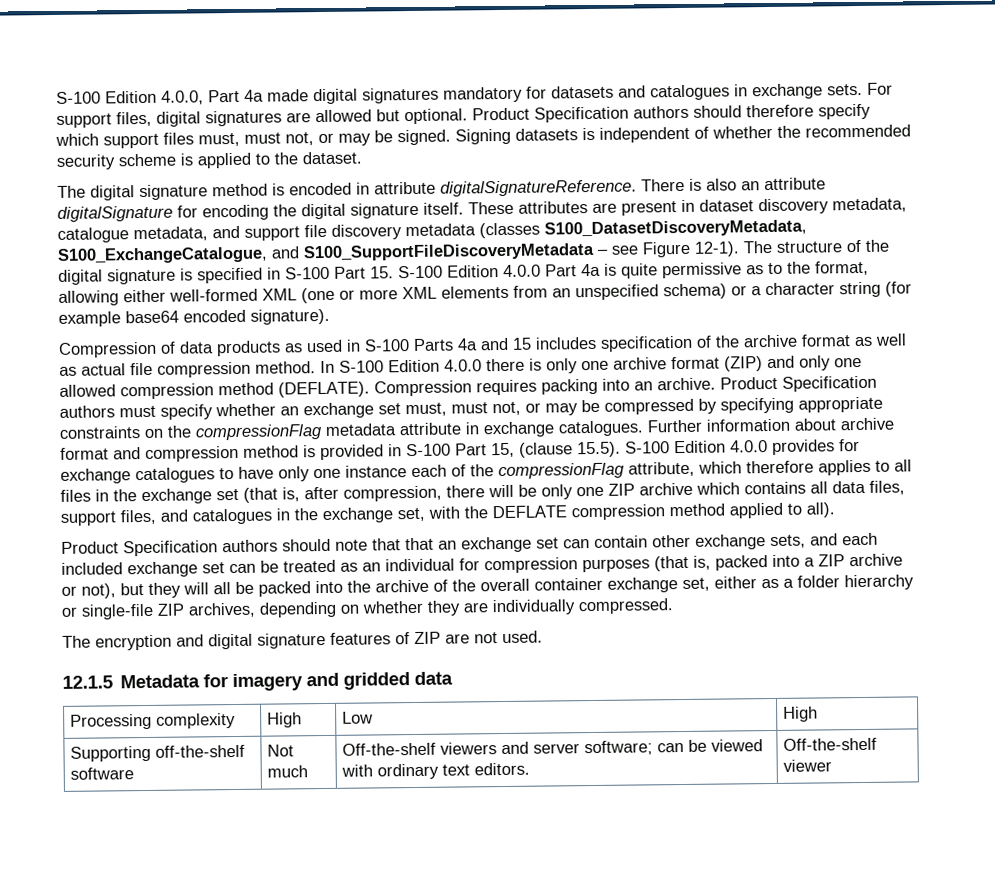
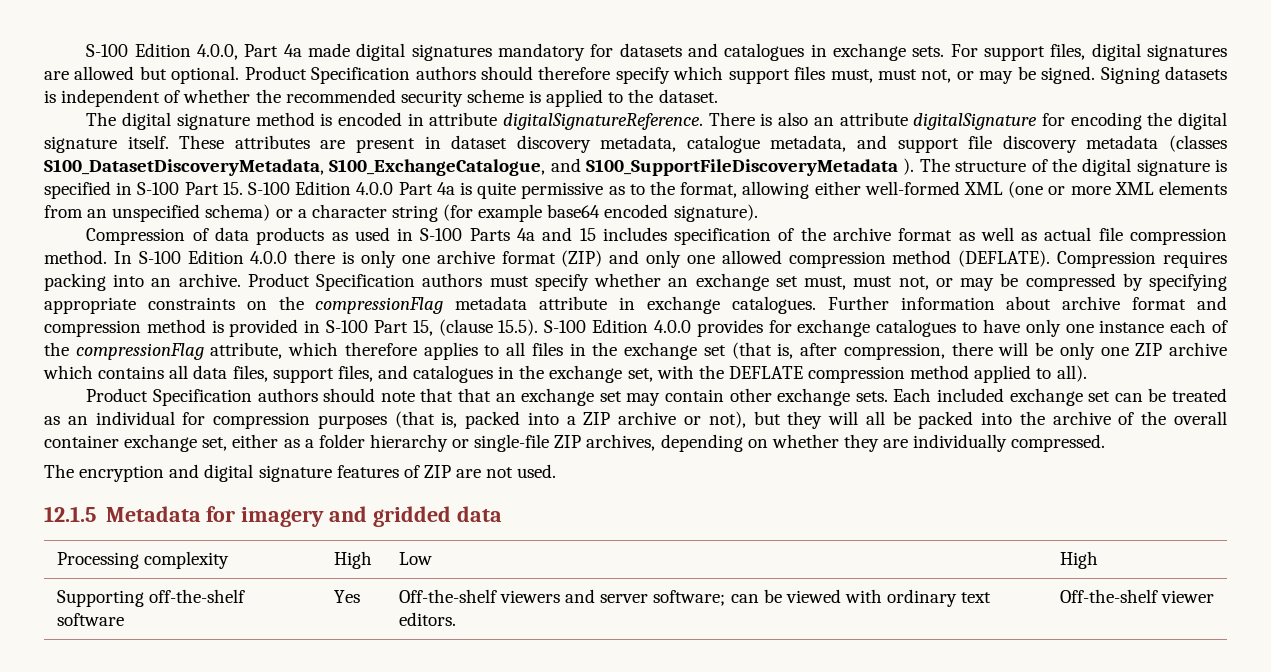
- These attributes are present in dataset discovery metadata, catalogue metadata, and support file discovery metadata (classes S100_DatasetDiscoveryMetadata, S100_ExchangeCatalogue, and S100_SupportFileDiscoveryMetadata – see Figure 12-1).
+ These attributes are present in dataset discovery metadata, catalogue metadata, and support file discovery metadata (classes S100_DatasetDiscoveryMetadata, S100_ExchangeCatalogue, and S100_SupportFileDiscoveryMetadata ).
- Product Specification authors should note that that an exchange set can contain other exchange sets, and each included exchange set can be treated as an individual for compression purposes (that is, packed into a ZIP archive or not), but they will all be packed into the archive of the overall container exchange set, either as a folder hierarchy or single-file ZIP archives, depending on whether they are individually compressed.
+ Product Specification authors should note that that an exchange set may contain other exchange sets. Each included exchange set can be treated as an individual for compression purposes (that is, packed into a ZIP archive or not), but they will all be packed into the archive of the overall container exchange set, either as a folder hierarchy or single-file ZIP archives, depending on whether they are individually compressed.
- Supporting off-the-shelf software | Not much | Off-the-shelf viewers and server software; can be viewed with ordinary text editors. | Off-the-shelf viewer
+ Supporting off-the-shelf software | Yes | Off-the-shelf viewers and server software; can be viewed with ordinary text editors. | Off-the-shelf viewer

